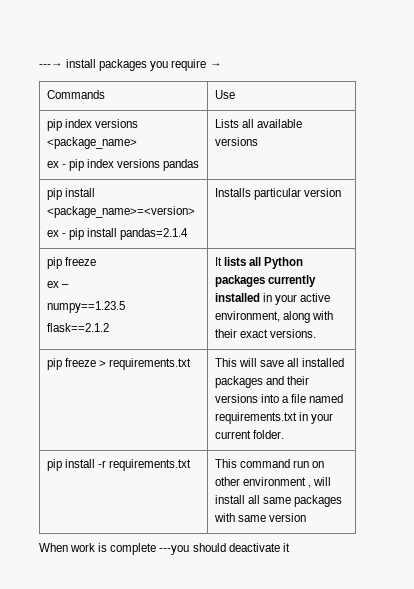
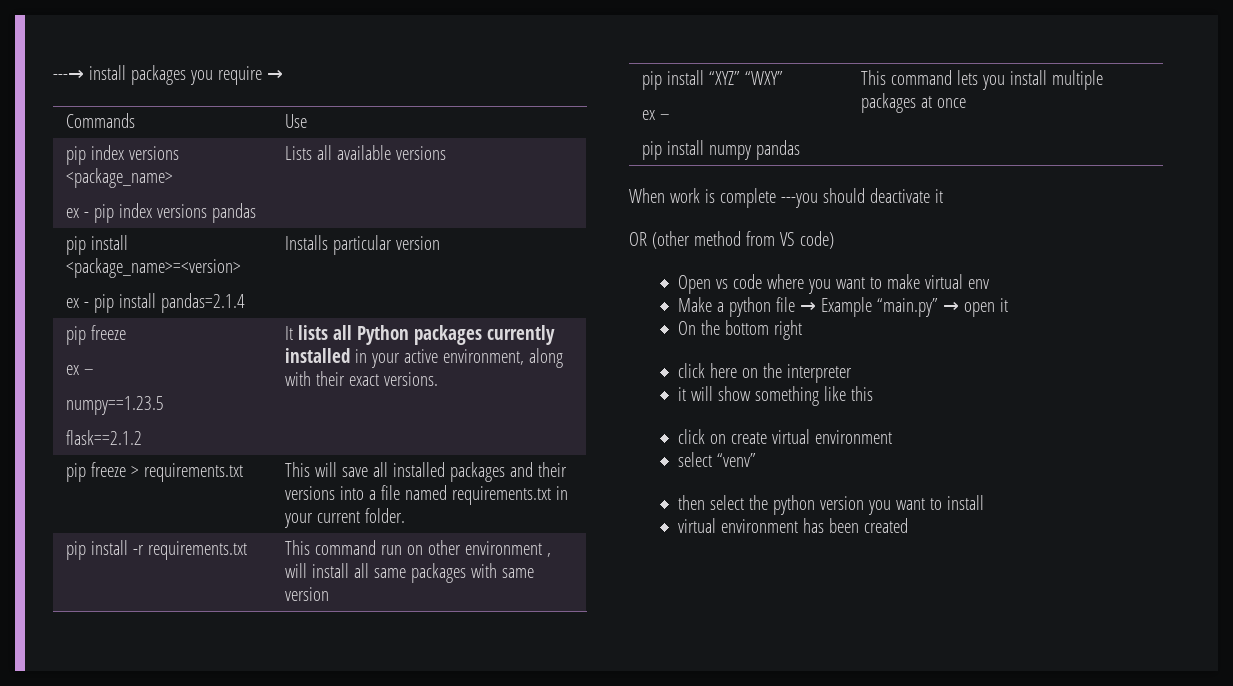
+ pip install “XYZ” “WXY”
+ ex –
+ pip install numpy pandas | This command lets you install multiple packages at once
+ OR (other method from VS code)
+ Open vs code where you want to make virtual env
+ Make a python file → Example “main.py” → open it
+ On the bottom right
+ click here on the interpreter
+ it will show something like this
+ click on create virtual environment
+ select “venv”
+ then select the python version you want to install
+ virtual environment has been created

